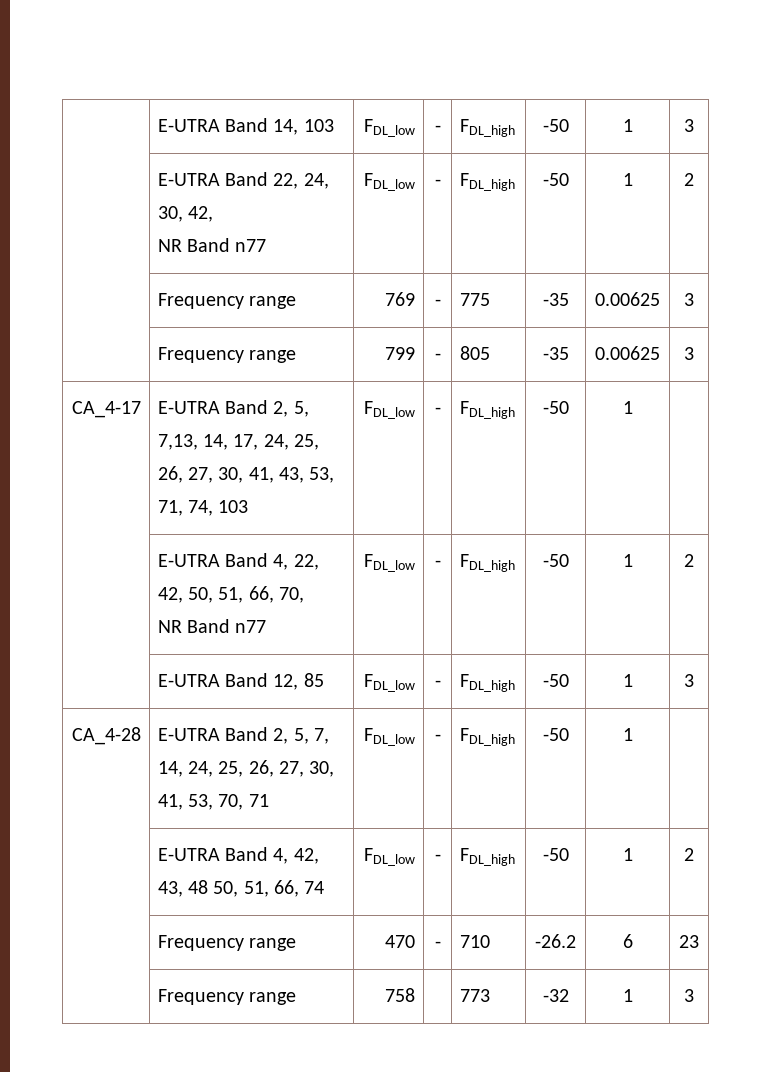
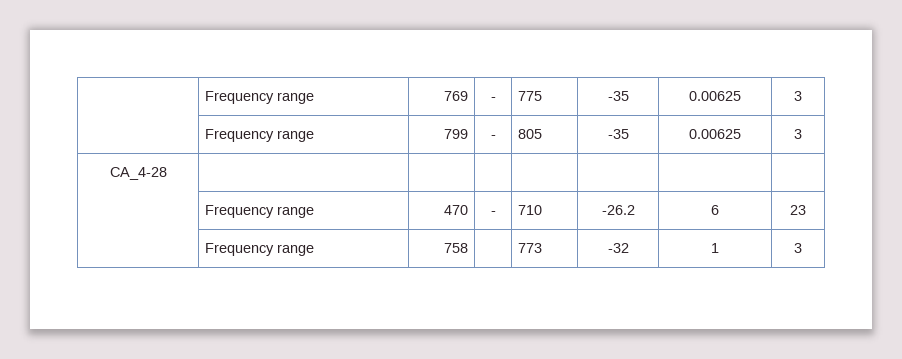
- | E-UTRA Band 14, 103 | FDL_low | - | FDL_high | -50 | 1 | 3
- | E-UTRA Band 22, 24, 30, 42,
- NR Band n77 | FDL_low | - | FDL_high | -50 | 1 | 2
- CA_4-17 | E-UTRA Band 2, 5, 7,13, 14, 17, 24, 25, 26, 27, 30, 41, 43, 53, 71, 74, 103 | FDL_low | - | FDL_high | -50 | 1 |
- | E-UTRA Band 4, 22, 42, 50, 51, 66, 70,
- NR Band n77 | FDL_low | - | FDL_high | -50 | 1 | 2
- | E-UTRA Band 12, 85 | FDL_low | - | FDL_high | -50 | 1 | 3
- CA_4-28 | E-UTRA Band 2, 5, 7, 14, 24, 25, 26, 27, 30, 41, 53, 70, 71 | FDL_low | - | FDL_high | -50 | 1 |
- | E-UTRA Band 4, 42, 43, 48 50, 51, 66, 74 | FDL_low | - | FDL_high | -50 | 1 | 2
+ CA_4-28 | | | | | | |

